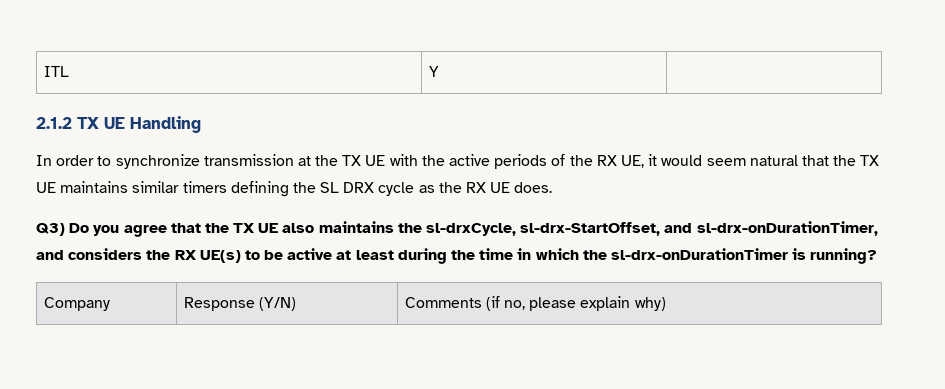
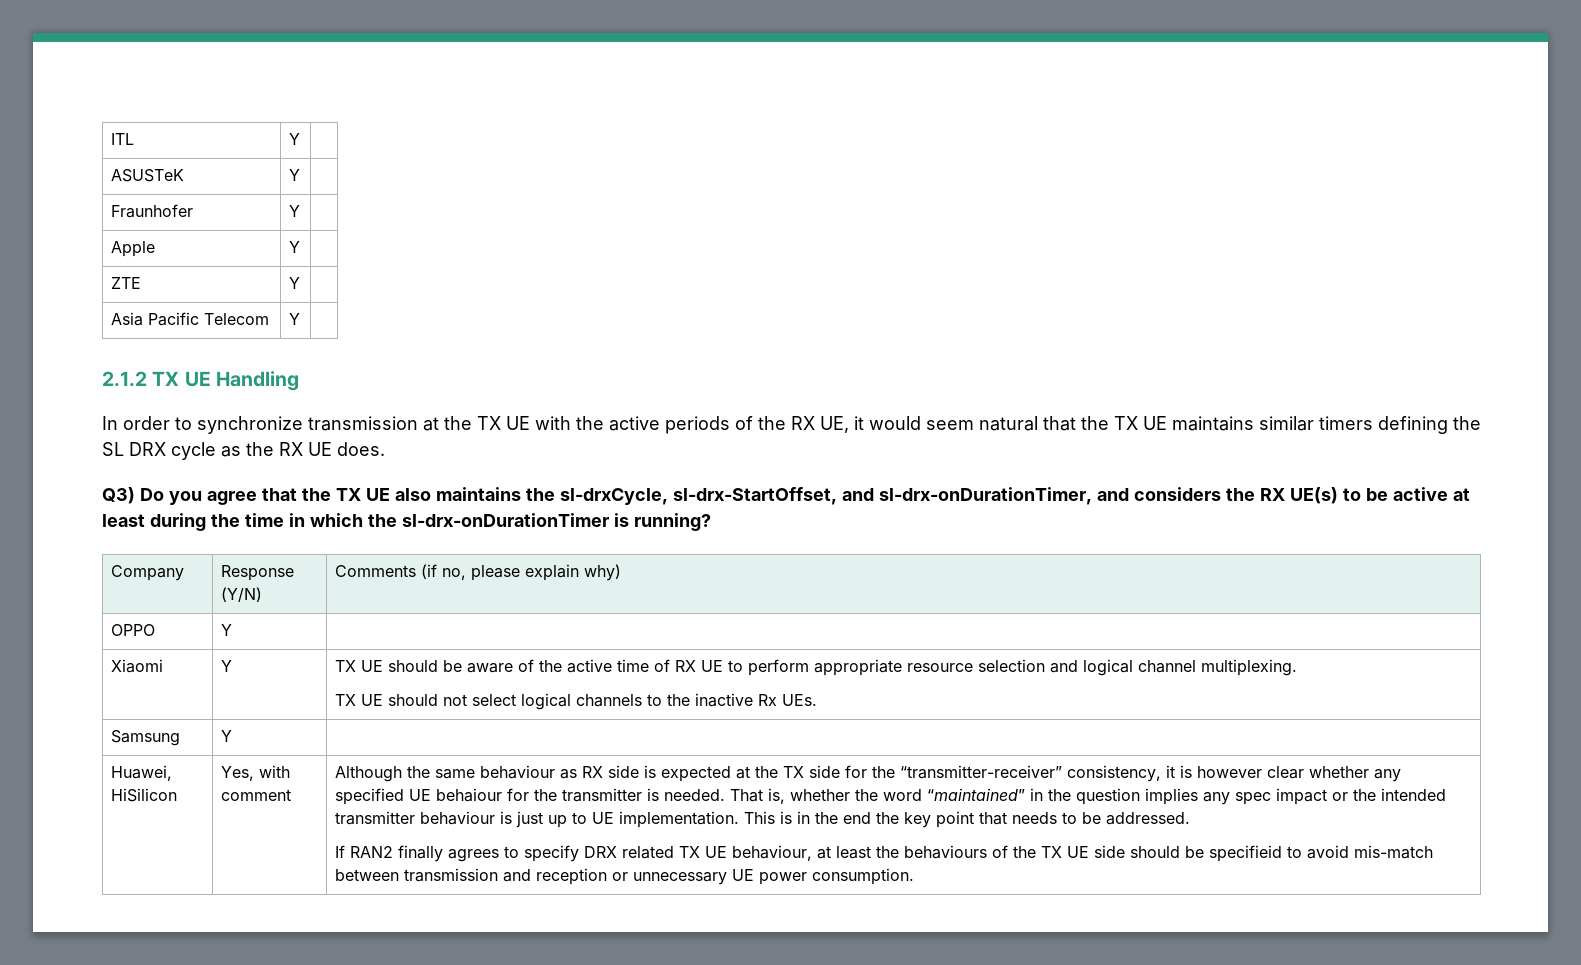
+ ASUSTeK | Y |
+ Fraunhofer | Y |
+ Apple | Y |
+ ZTE | Y |
+ Asia Pacific Telecom | Y |
+ OPPO | Y |
+ Xiaomi | Y | TX UE should be aware of the active time of RX UE to perform appropriate resource selection and logical channel multiplexing.
+ TX UE should not select logical channels to the inactive Rx UEs.
+ Samsung | Y |
+ Huawei, HiSilicon | Yes, with comment | Although the same behaviour as RX side is expected at the TX side for the “transmitter-receiver” consistency, it is however clear whether any specified UE behaiour for the transmitter is needed. That is, whether the word “maintained” in the question implies any spec impact or the intended transmitter behaviour is just up to UE implementation. This is in the end the key point that needs to be addressed.
+ If RAN2 finally agrees to specify DRX related TX UE behaviour, at least the behaviours of the TX UE side should be specifieid to avoid mis-match between transmission and reception or unnecessary UE power consumption.

